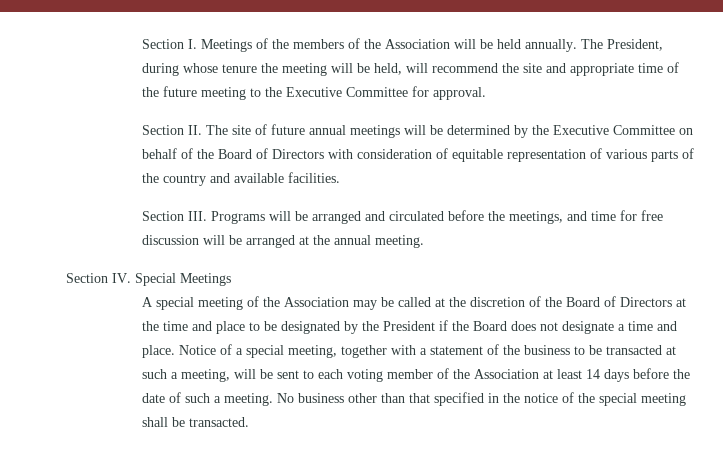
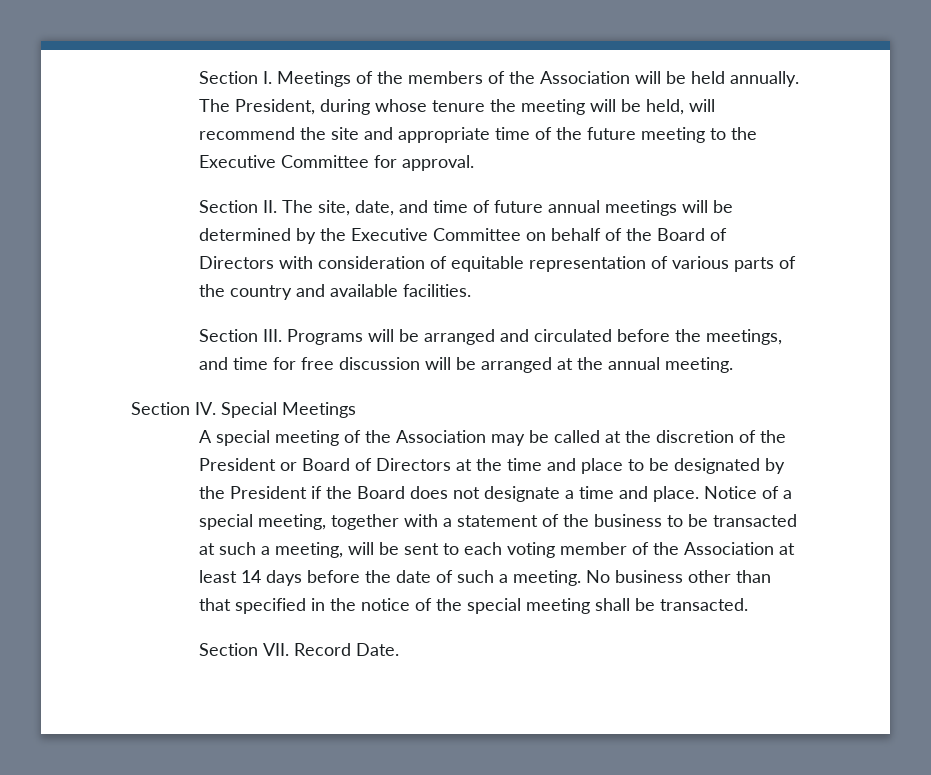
- Section II. The site of future annual meetings will be determined by the Executive Committee on behalf of the Board of Directors with consideration of equitable representation of various parts of the country and available facilities.
+ Section II. The site, date, and time of future annual meetings will be determined by the Executive Committee on behalf of the Board of Directors with consideration of equitable representation of various parts of the country and available facilities.
- A special meeting of the Association may be called at the discretion of the Board of Directors at the time and place to be designated by the President if the Board does not designate a time and place.
+ A special meeting of the Association may be called at the discretion of the President or Board of Directors at the time and place to be designated by the President if the Board does not designate a time and place.
+ Section VII. Record Date.

